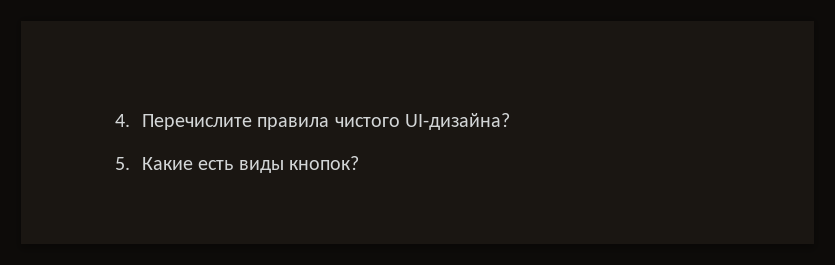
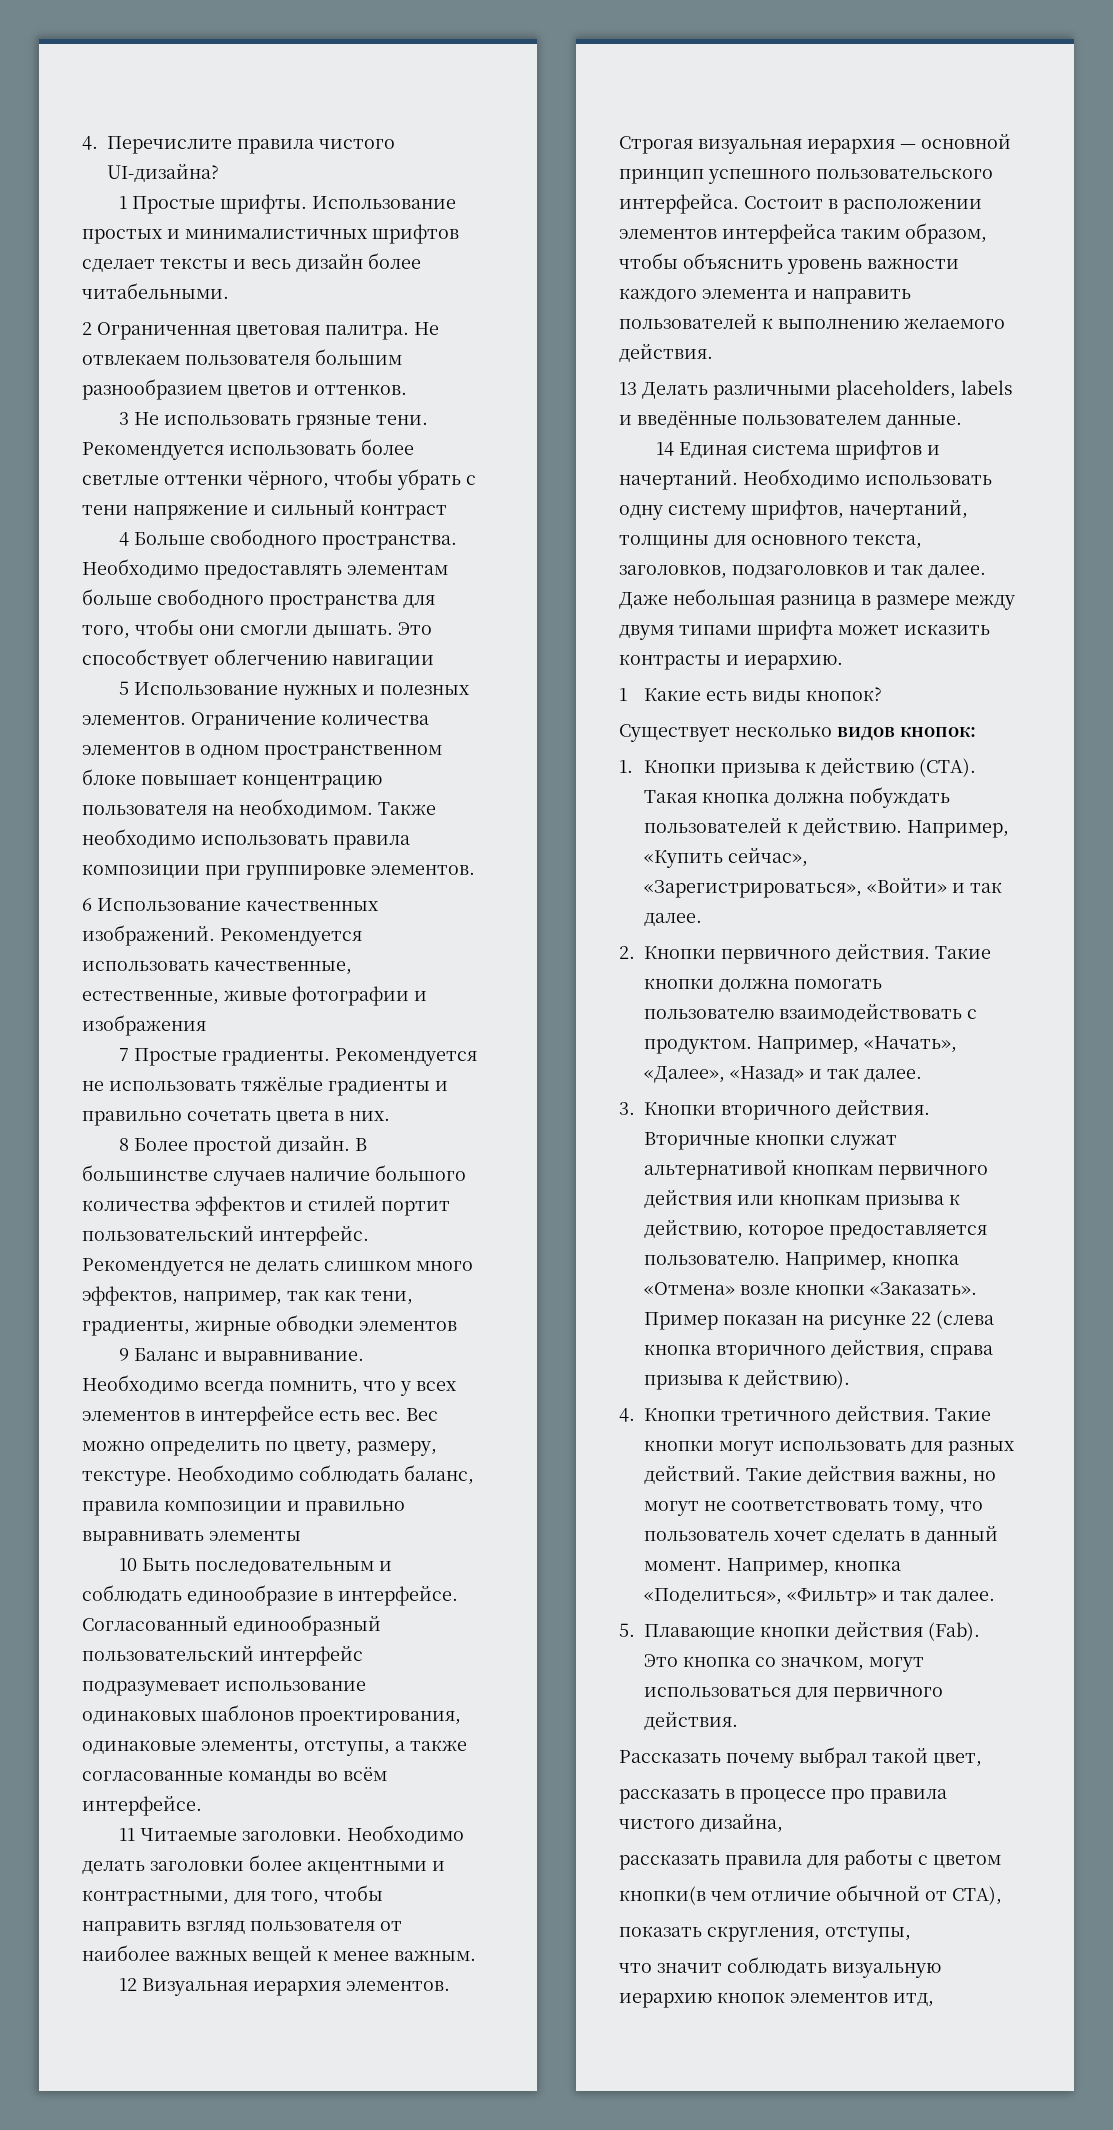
- 5. Какие есть виды кнопок?
+ 1 Простые шрифты. Использование простых и минималистичных шрифтов сделает тексты и весь дизайн более читабельными.
+ 2 Ограниченная цветовая палитра. Не отвлекаем пользователя большим разнообразием цветов и оттенков.
+ 3 Не использовать грязные тени. Рекомендуется использовать более светлые оттенки чёрного, чтобы убрать с тени напряжение и сильный контраст
+ 4 Больше свободного пространства. Необходимо предоставлять элементам больше свободного пространства для того, чтобы они смогли дышать. Это способствует облегчению навигации
+ 5 Использование нужных и полезных элементов. Ограничение количества элементов в одном пространственном блоке повышает концентрацию пользователя на необходимом. Также необходимо использовать правила композиции при группировке элементов.
+ 6 Использование качественных изображений. Рекомендуется использовать качественные, естественные, живые фотографии и изображения
+ 7 Простые градиенты. Рекомендуется не использовать тяжёлые градиенты и правильно сочетать цвета в них.
+ 8 Более простой дизайн. В большинстве случаев наличие большого количества эффектов и стилей портит пользовательский интерфейс. Рекомендуется не делать слишком много эффектов, например, так как тени, градиенты, жирные обводки элементов
+ 9 Баланс и выравнивание. Необходимо всегда помнить, что у всех элементов в интерфейсе есть вес. Вес можно определить по цвету, размеру, текстуре. Необходимо соблюдать баланс, правила композиции и правильно выравнивать элементы
+ 10 Быть последовательным и соблюдать единообразие в интерфейсе. Согласованный единообразный пользовательский интерфейс подразумевает использование одинаковых шаблонов проектирования, одинаковые элементы, отступы, а также согласованные команды во всём интерфейсе.
+ 11 Читаемые заголовки. Необходимо делать заголовки более акцентными и контрастными, для того, чтобы направить взгляд пользователя от наиболее важных вещей к менее важным.
+ 12 Визуальная иерархия элементов. Строгая визуальная иерархия — основной принцип успешного пользовательского интерфейса. Состоит в расположении элементов интерфейса таким образом, чтобы объяснить уровень важности каждого элемента и направить пользователей к выполнению желаемого действия.
+ 13 Делать различными placeholders, labels и введённые пользователем данные.
+ 14 Единая система шрифтов и начертаний. Необходимо использовать одну систему шрифтов, начертаний, толщины для основного текста, заголовков, подзаголовков и так далее. Даже небольшая разница в размере между двумя типами шрифта может исказить контрасты и иерархию.
+ 1 Какие есть виды кнопок?
+ Существует несколько видов кнопок:
+ 1. Кнопки призыва к действию (CTA). Такая кнопка должна побуждать пользователей к действию. Например, «Купить сейчас», «Зарегистрироваться», «Войти» и так далее.
+ 2. Кнопки первичного действия. Такие кнопки должна помогать пользователю взаимодействовать с продуктом. Например, «Начать», «Далее», «Назад» и так далее.
+ 3. Кнопки вторичного действия. Вторичные кнопки служат альтернативой кнопкам первичного действия или кнопкам призыва к действию, которое предоставляется пользователю. Например, кнопка «Отмена» возле кнопки «Заказать». Пример показан на рисунке 22 (слева кнопка вторичного действия, справа призыва к действию).
+ 4. Кнопки третичного действия. Такие кнопки могут использовать для разных действий. Такие действия важны, но могут не соответствовать тому, что пользователь хочет сделать в данный момент. Например, кнопка «Поделиться», «Фильтр» и так далее.
+ 5. Плавающие кнопки действия (Fab). Это кнопка со значком, могут использоваться для первичного действия.
+ Рассказать почему выбрал такой цвет,
+ рассказать в процессе про правила чистого дизайна,
+ рассказать правила для работы с цветом
+ кнопки(в чем отличие обычной от CTA),
+ показать скругления, отступы,
+ что значит соблюдать визуальную иерархию кнопок элементов итд,

